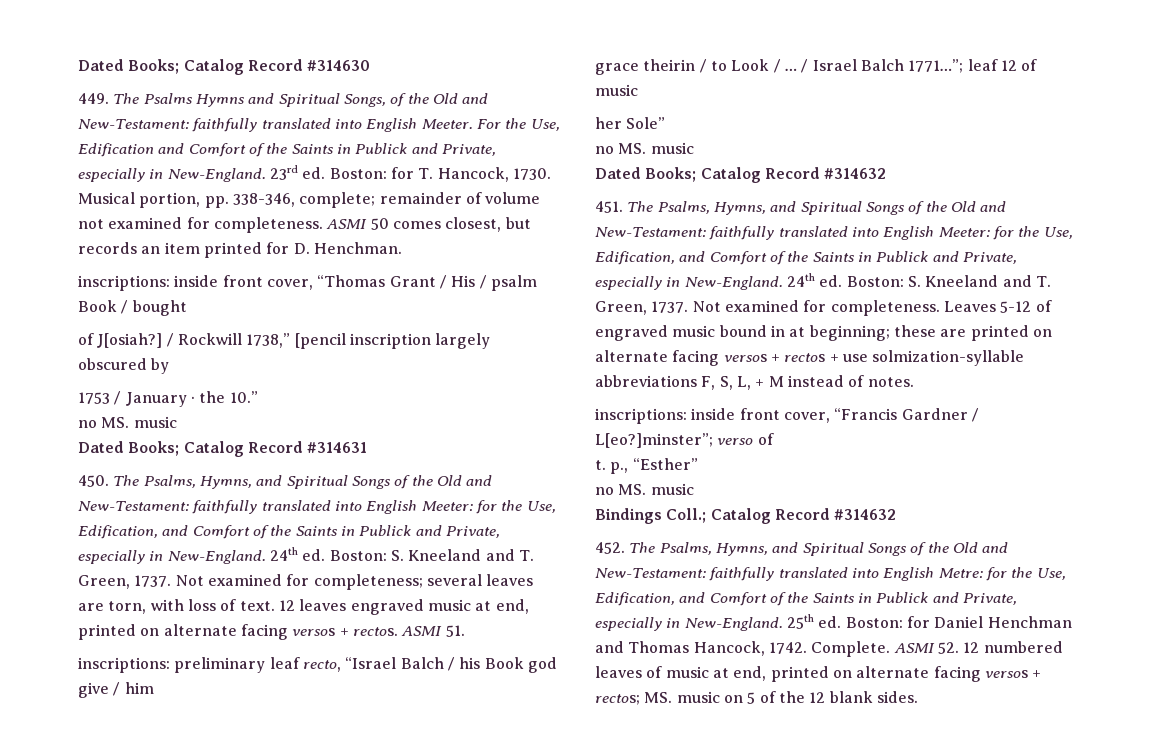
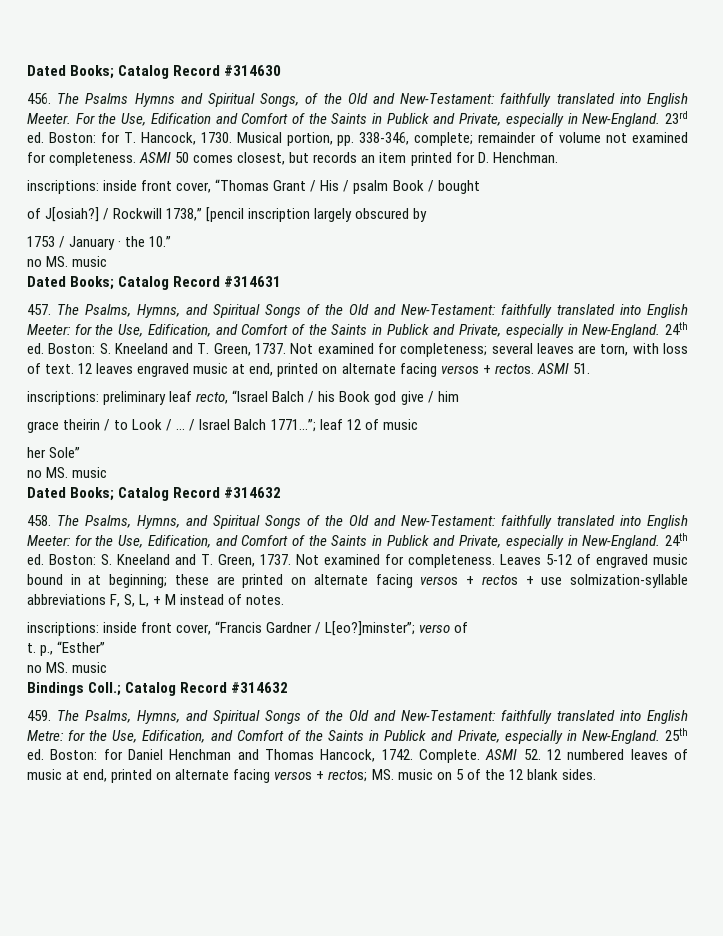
- 449. The Psalms Hymns and Spiritual Songs, of the Old and New-Testament: faithfully translated into English Meeter.
+ 456. The Psalms Hymns and Spiritual Songs, of the Old and New-Testament: faithfully translated into English Meeter.
- 450. The Psalms, Hymns, and Spiritual Songs of the Old and New-Testament: faithfully translated into English Meeter: for the Use, Edification, and Comfort of the Saints in Publick and Private, especially in New-England.
+ 457. The Psalms, Hymns, and Spiritual Songs of the Old and New-Testament: faithfully translated into English Meeter: for the Use, Edification, and Comfort of the Saints in Publick and Private, especially in New-England.
- 451. The Psalms, Hymns, and Spiritual Songs of the Old and New-Testament: faithfully translated into English Meeter: for the Use, Edification, and Comfort of the Saints in Publick and Private, especially in New-England.
+ 458. The Psalms, Hymns, and Spiritual Songs of the Old and New-Testament: faithfully translated into English Meeter: for the Use, Edification, and Comfort of the Saints in Publick and Private, especially in New-England.
- 452. The Psalms, Hymns, and Spiritual Songs of the Old and New-Testament: faithfully translated into English Metre: for the Use, Edification, and Comfort of the Saints in Publick and Private, especially in New-England.
+ 459. The Psalms, Hymns, and Spiritual Songs of the Old and New-Testament: faithfully translated into English Metre: for the Use, Edification, and Comfort of the Saints in Publick and Private, especially in New-England.

